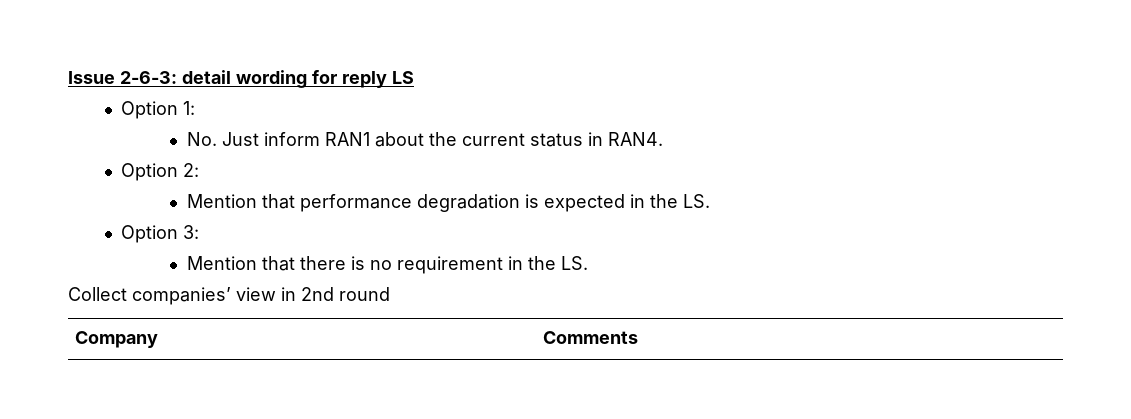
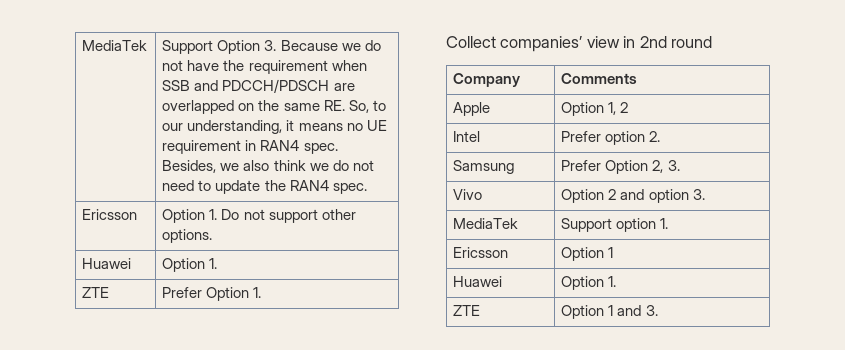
- Issue 2-6-3: detail wording for reply LS
- Option 1:
- No. Just inform RAN1 about the current status in RAN4.
- Option 2:
- Mention that performance degradation is expected in the LS.
- Option 3:
- Mention that there is no requirement in the LS.
+ MediaTek | Support Option 3. Because we do not have the requirement when SSB and PDCCH/PDSCH are overlapped on the same RE. So, to our understanding, it means no UE requirement in RAN4 spec. Besides, we also think we do not need to update the RAN4 spec.
+ Ericsson | Option 1. Do not support other options.
+ Huawei | Option 1.
+ ZTE | Prefer Option 1.
+ Apple | Option 1, 2
+ Intel | Prefer option 2.
+ Samsung | Prefer Option 2, 3.
+ Vivo | Option 2 and option 3.
+ MediaTek | Support option 1.
+ Ericsson | Option 1
+ Huawei | Option 1.
+ ZTE | Option 1 and 3.

